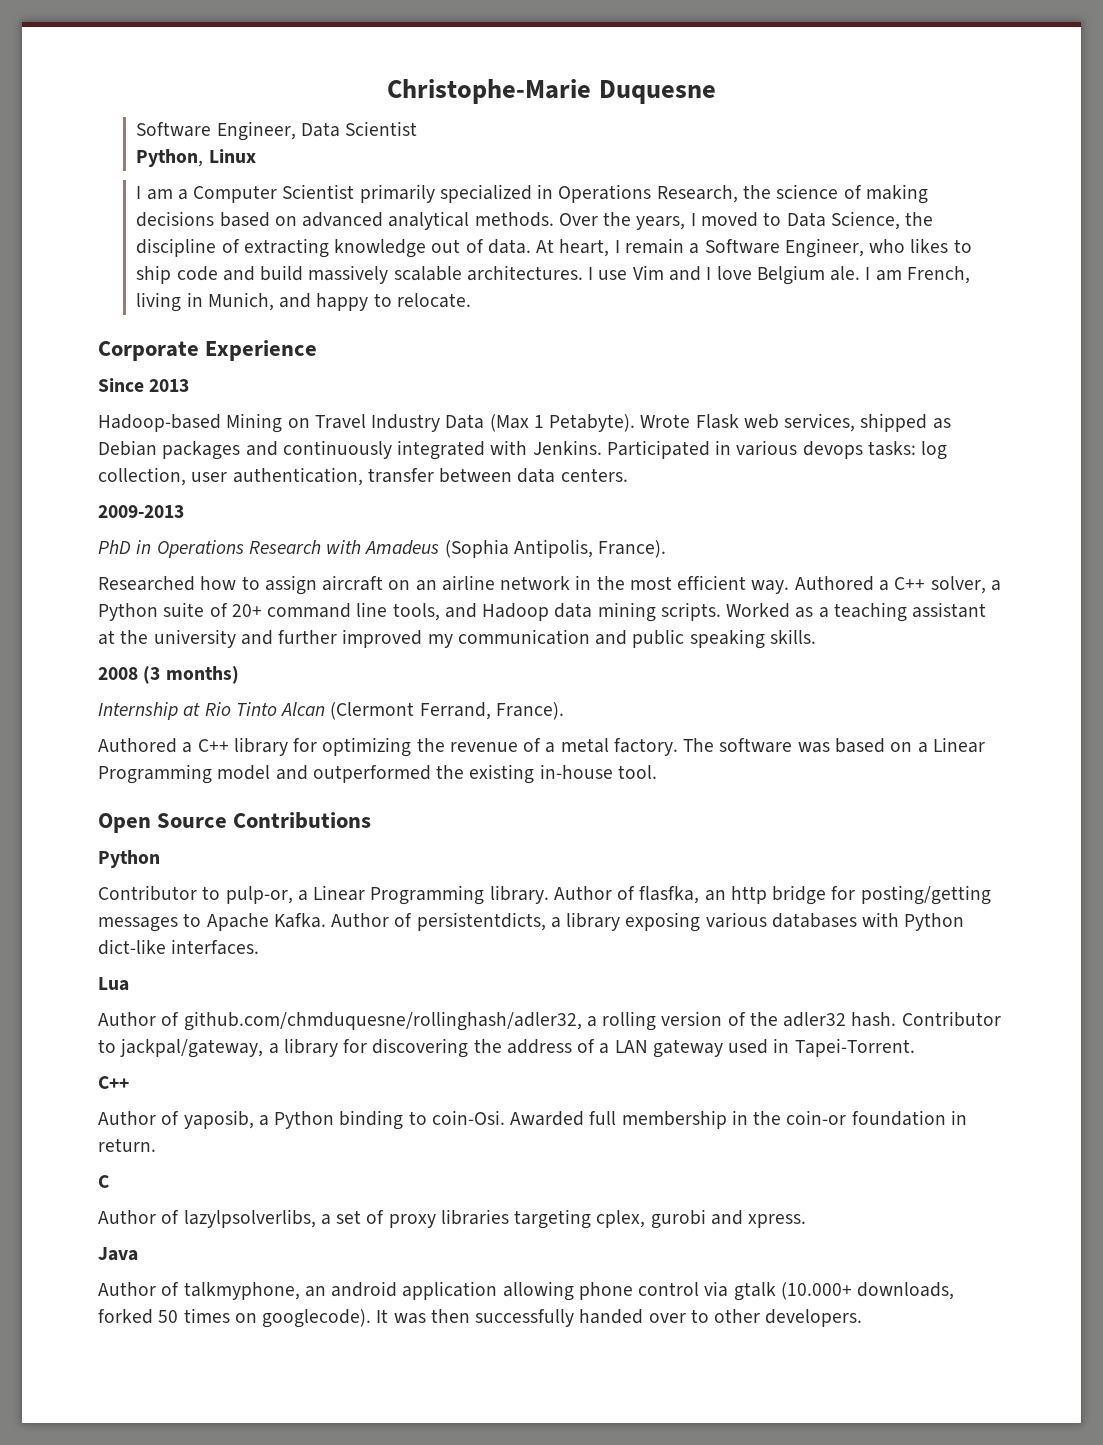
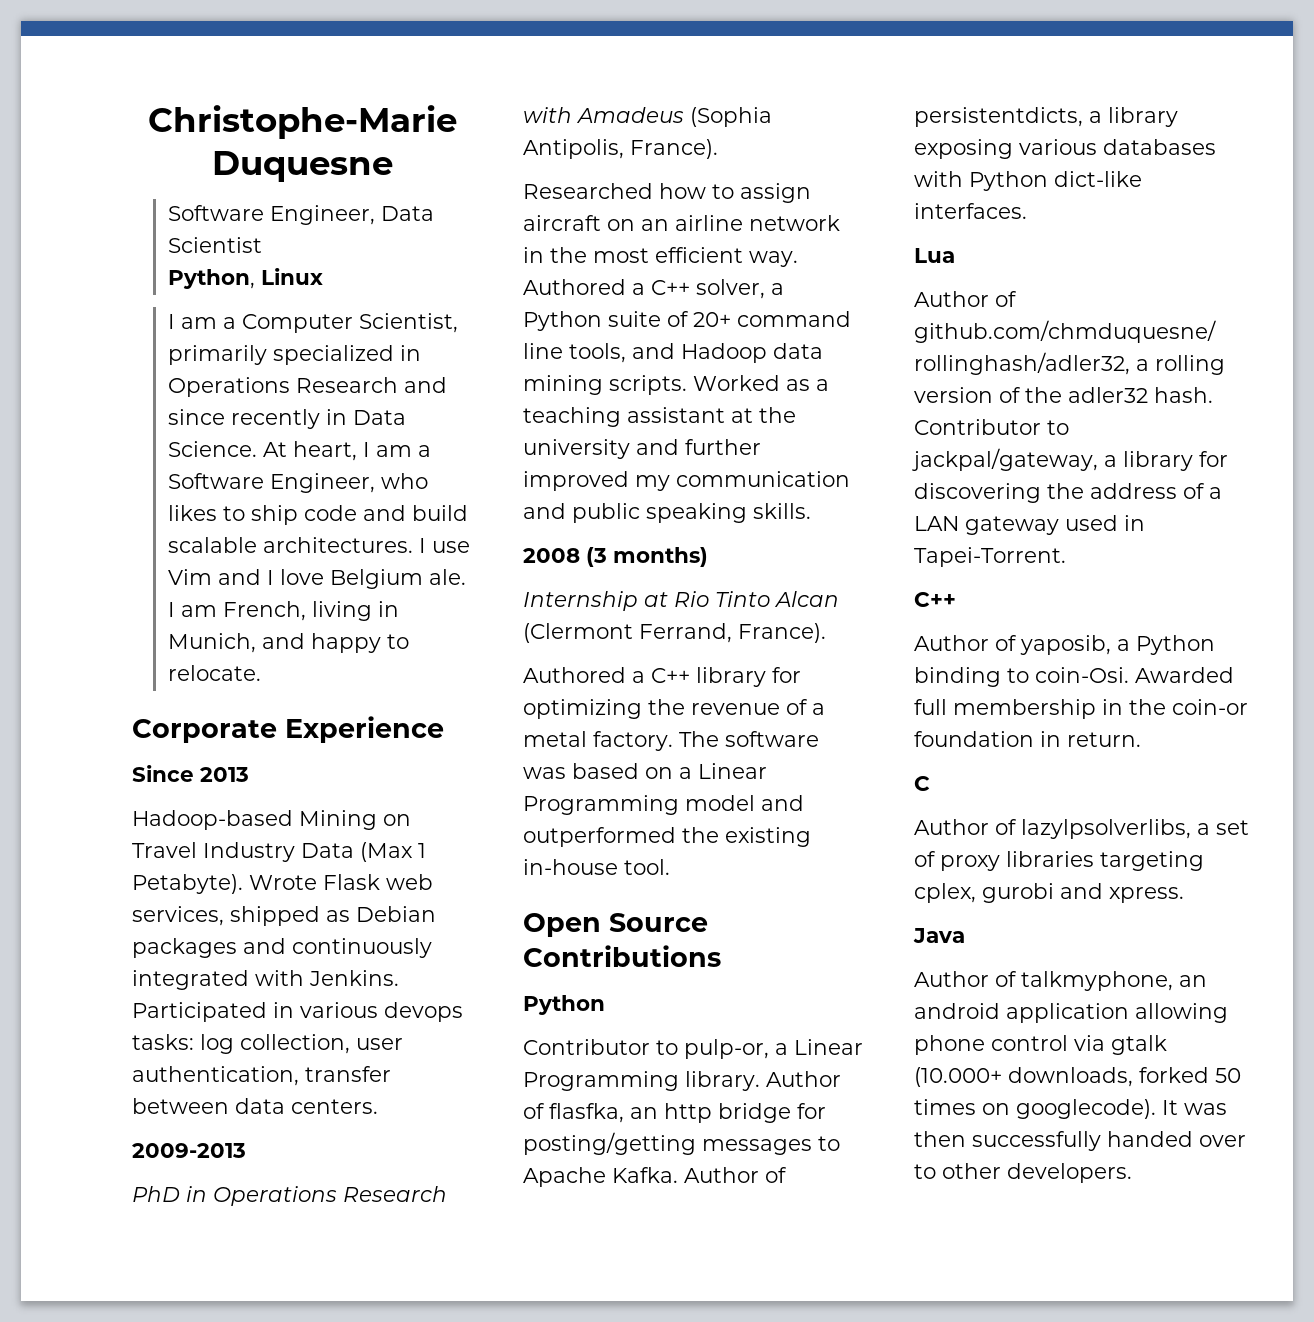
- I am a Computer Scientist primarily specialized in Operations Research, the science of making decisions based on advanced analytical methods. Over the years, I moved to Data Science, the discipline of extracting knowledge out of data.
+ I am a Computer Scientist, primarily specialized in Operations Research and since recently in Data Science.
- At heart, I remain a Software Engineer, who likes to ship code and build massively scalable architectures.
+ At heart, I am a Software Engineer, who likes to ship code and build scalable architectures.

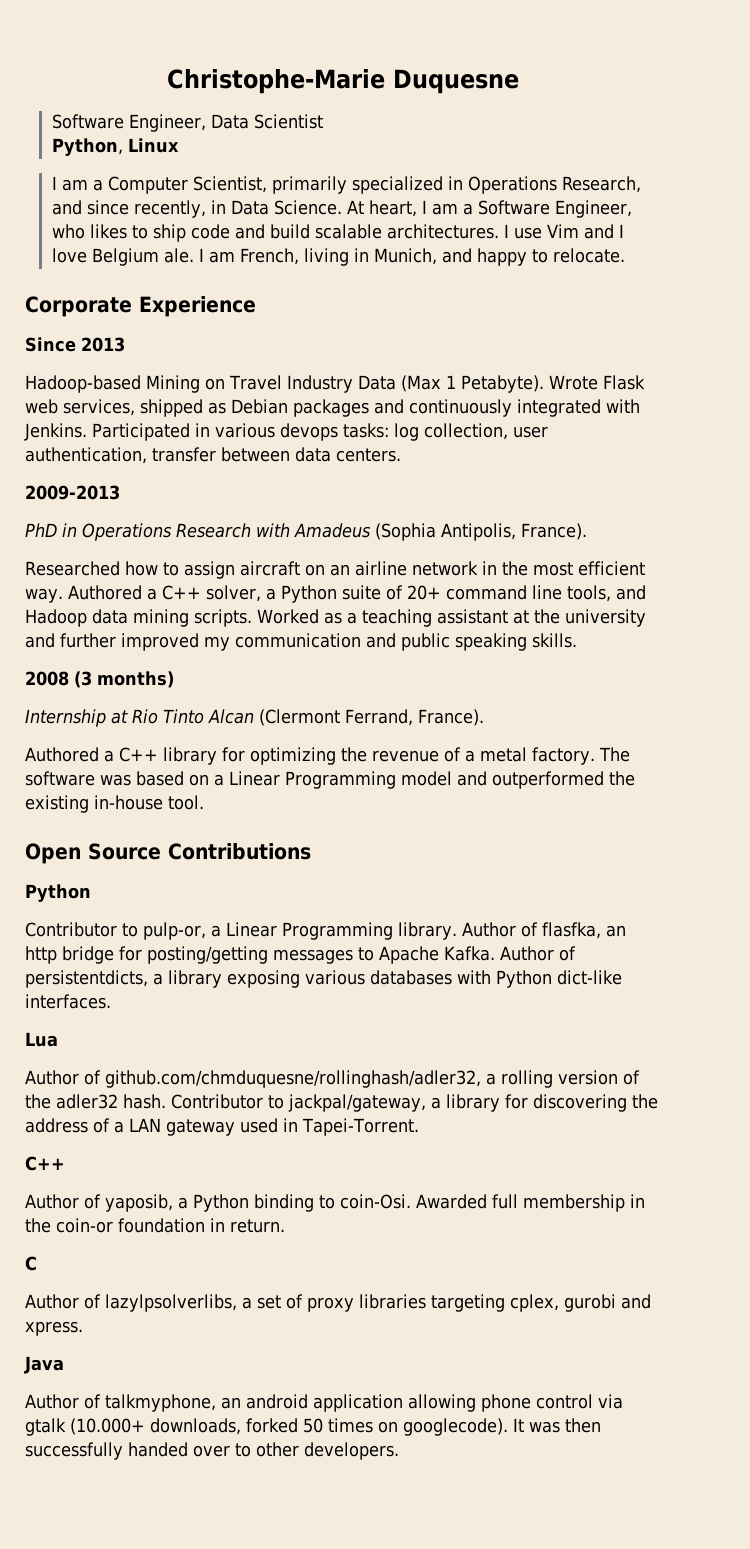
- I am a Computer Scientist, primarily specialized in Operations Research and since recently in Data Science.
+ I am a Computer Scientist, primarily specialized in Operations Research, and since recently, in Data Science.

